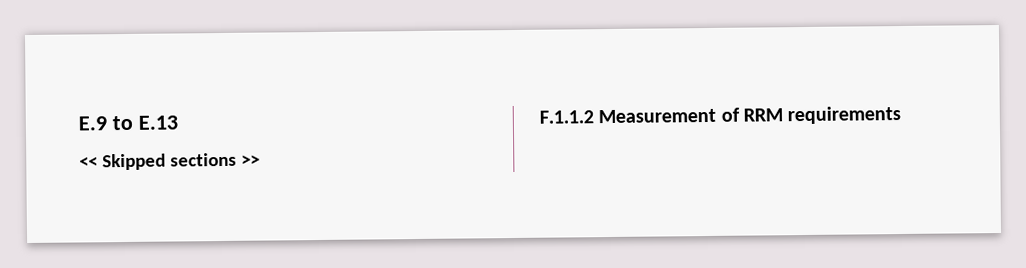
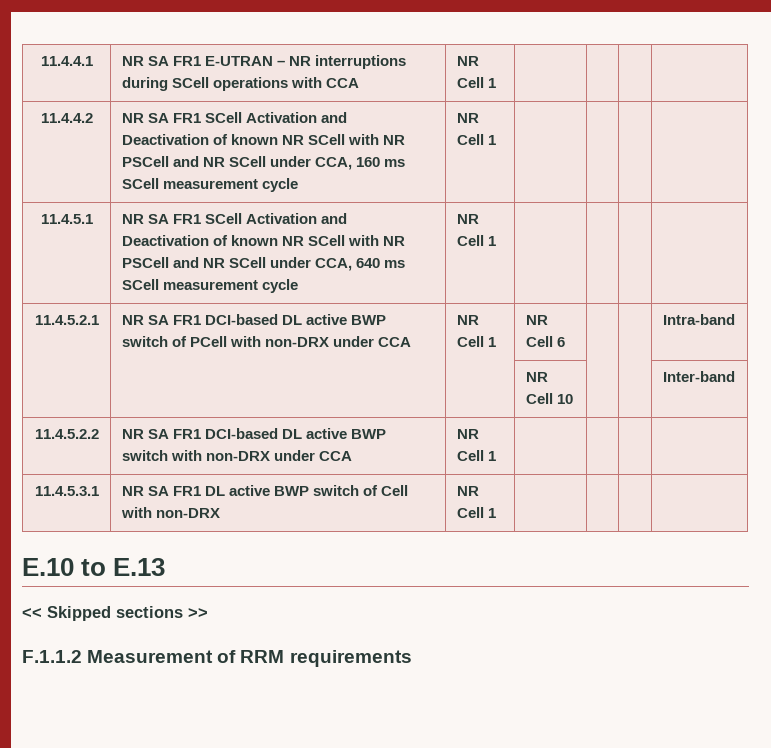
- E.9 to E.13
+ 11.4.4.1 | NR SA FR1 E-UTRAN – NR interruptions during SCell operations with CCA | NR Cell 1 | | | |
+ 11.4.4.2 | NR SA FR1 SCell Activation and Deactivation of known NR SCell with NR PSCell and NR SCell under CCA, 160 ms SCell measurement cycle | NR Cell 1 | | | |
+ 11.4.5.1 | NR SA FR1 SCell Activation and Deactivation of known NR SCell with NR PSCell and NR SCell under CCA, 640 ms SCell measurement cycle | NR Cell 1 | | | |
+ 11.4.5.2.1 | NR SA FR1 DCI-based DL active BWP switch of PCell with non-DRX under CCA | NR Cell 1 | NR Cell 6 | | | Intra-band
+ | | | NR Cell 10 | | | Inter-band
+ 11.4.5.2.2 | NR SA FR1 DCI-based DL active BWP switch with non-DRX under CCA | NR Cell 1 | | | |
+ 11.4.5.3.1 | NR SA FR1 DL active BWP switch of Cell with non-DRX | NR Cell 1 | | | |
+ E.10 to E.13

